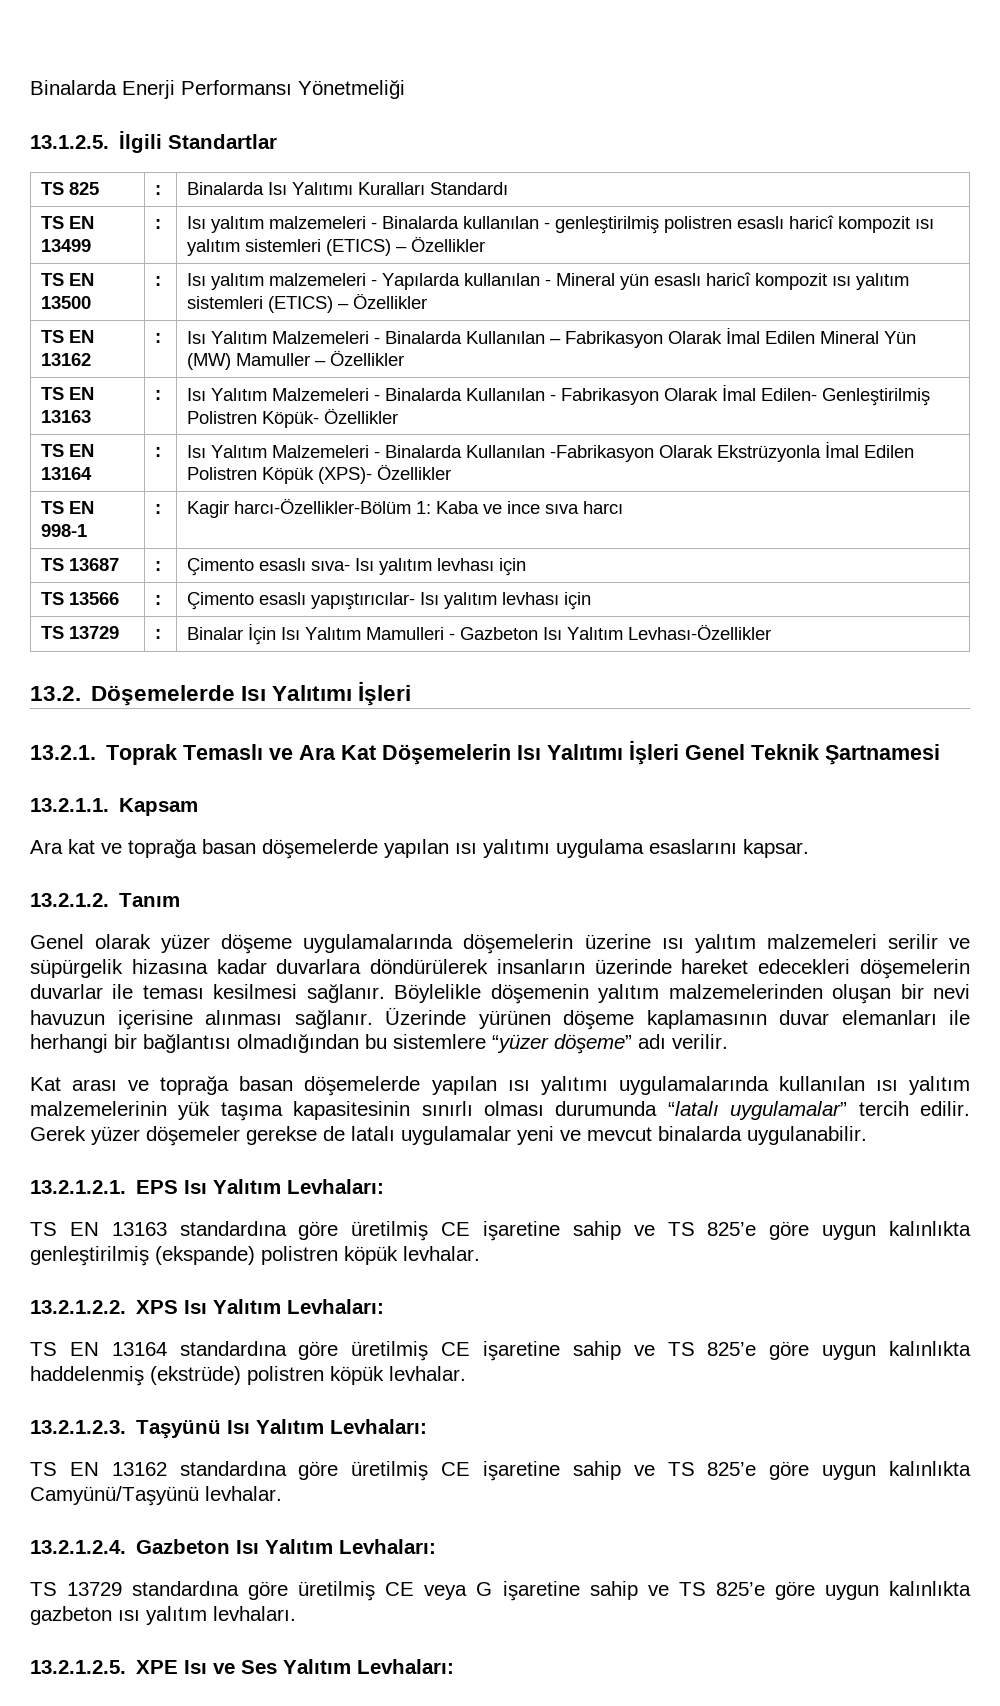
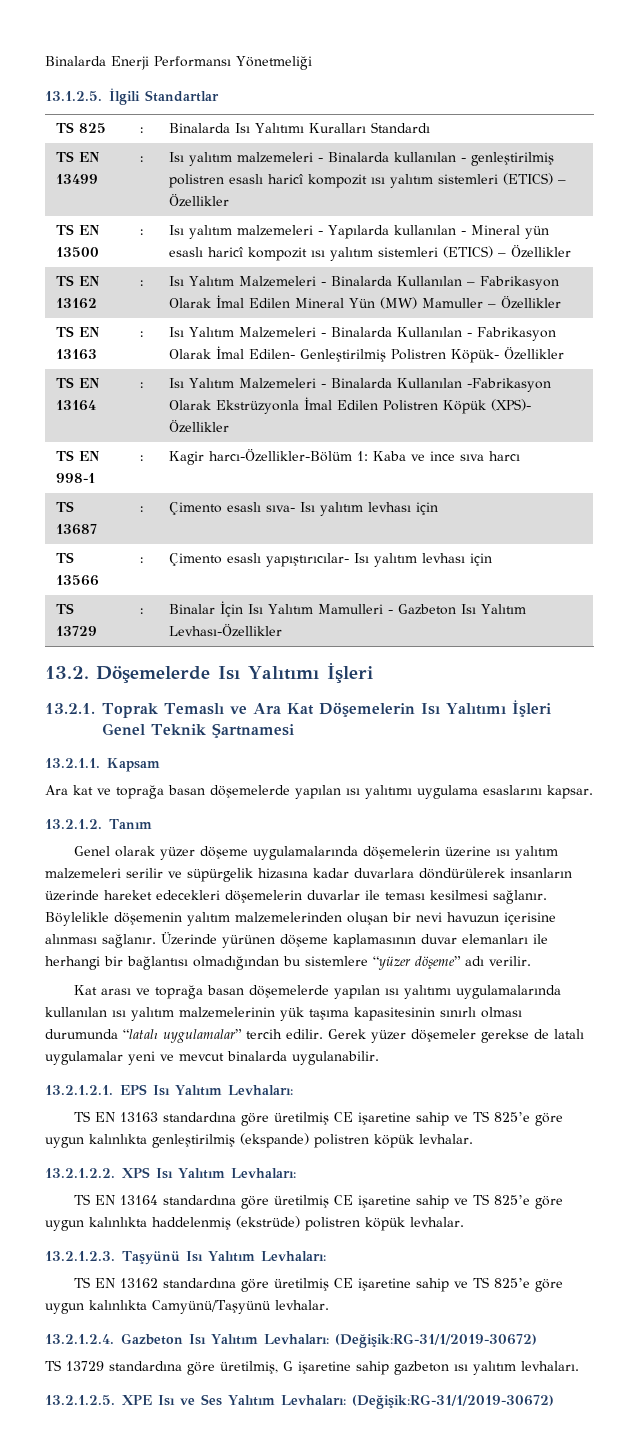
- 13.2.1.2.4. Gazbeton Isı Yalıtım Levhaları:
+ 13.2.1.2.4. Gazbeton Isı Yalıtım Levhaları: (Değişik:RG-31/1/2019-30672)
- TS 13729 standardına göre üretilmiş CE veya G işaretine sahip ve TS 825’e göre uygun kalınlıkta gazbeton ısı yalıtım levhaları.
+ TS 13729 standardına göre üretilmiş, G işaretine sahip gazbeton ısı yalıtım levhaları.
- 13.2.1.2.5. XPE Isı ve Ses Yalıtım Levhaları:
+ 13.2.1.2.5. XPE Isı ve Ses Yalıtım Levhaları: (Değişik:RG-31/1/2019-30672)

